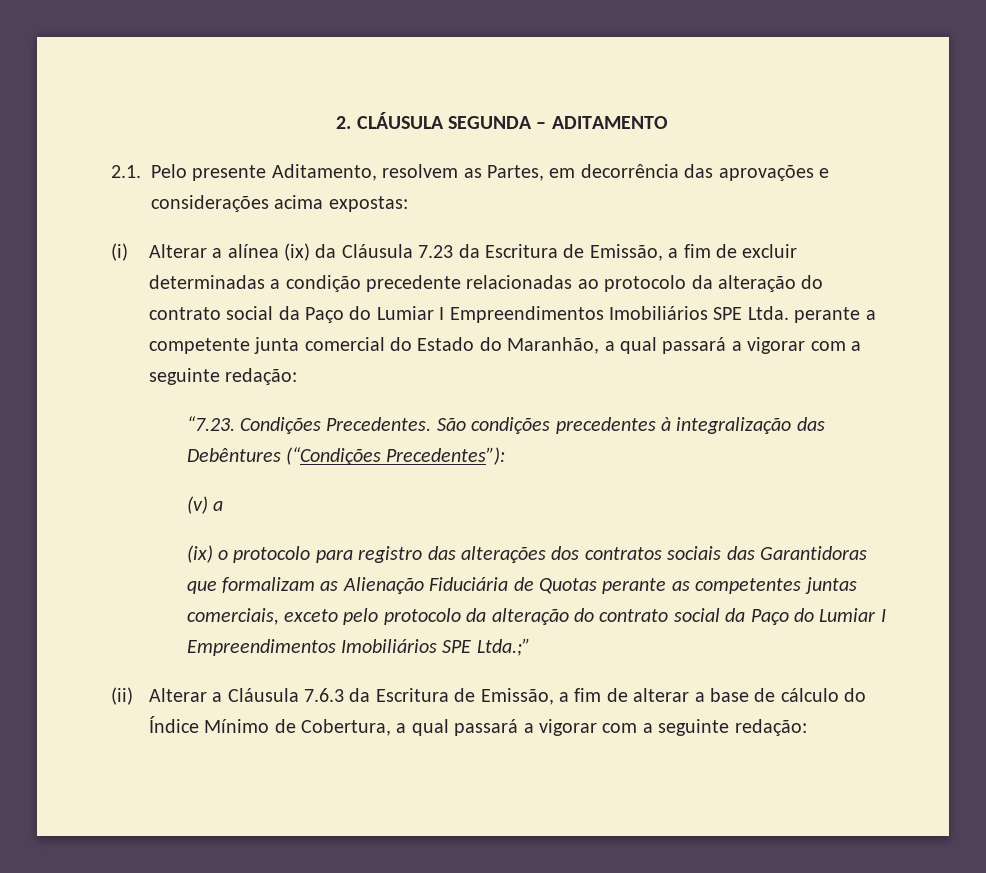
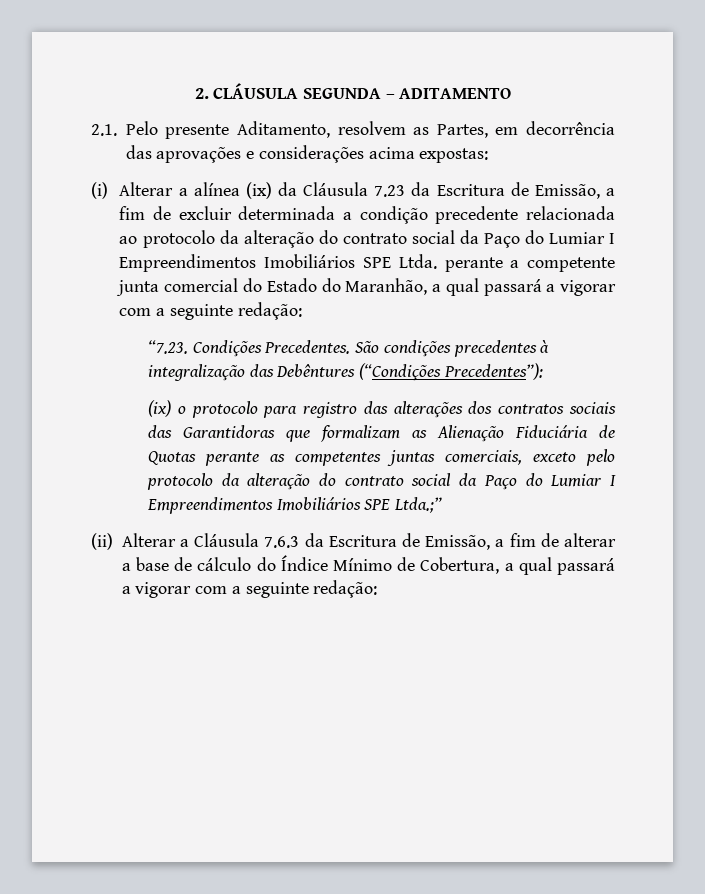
- (i) Alterar a alínea (ix) da Cláusula 7.23 da Escritura de Emissão, a fim de excluir determinadas a condição precedente relacionadas ao protocolo da alteração do contrato social da Paço do Lumiar I Empreendimentos Imobiliários SPE Ltda. perante a competente junta comercial do Estado do Maranhão, a qual passará a vigorar com a seguinte redação:
+ (i) Alterar a alínea (ix) da Cláusula 7.23 da Escritura de Emissão, a fim de excluir determinada a condição precedente relacionada ao protocolo da alteração do contrato social da Paço do Lumiar I Empreendimentos Imobiliários SPE Ltda. perante a competente junta comercial do Estado do Maranhão, a qual passará a vigorar com a seguinte redação:
- (v) a

